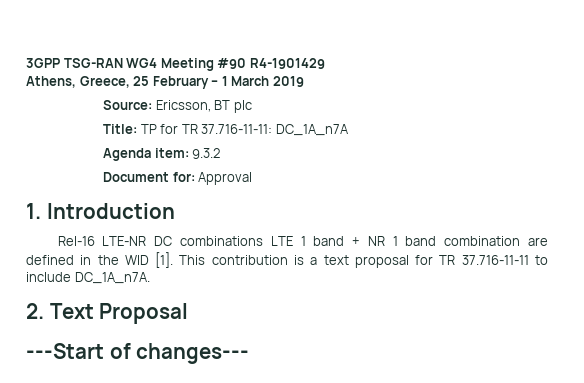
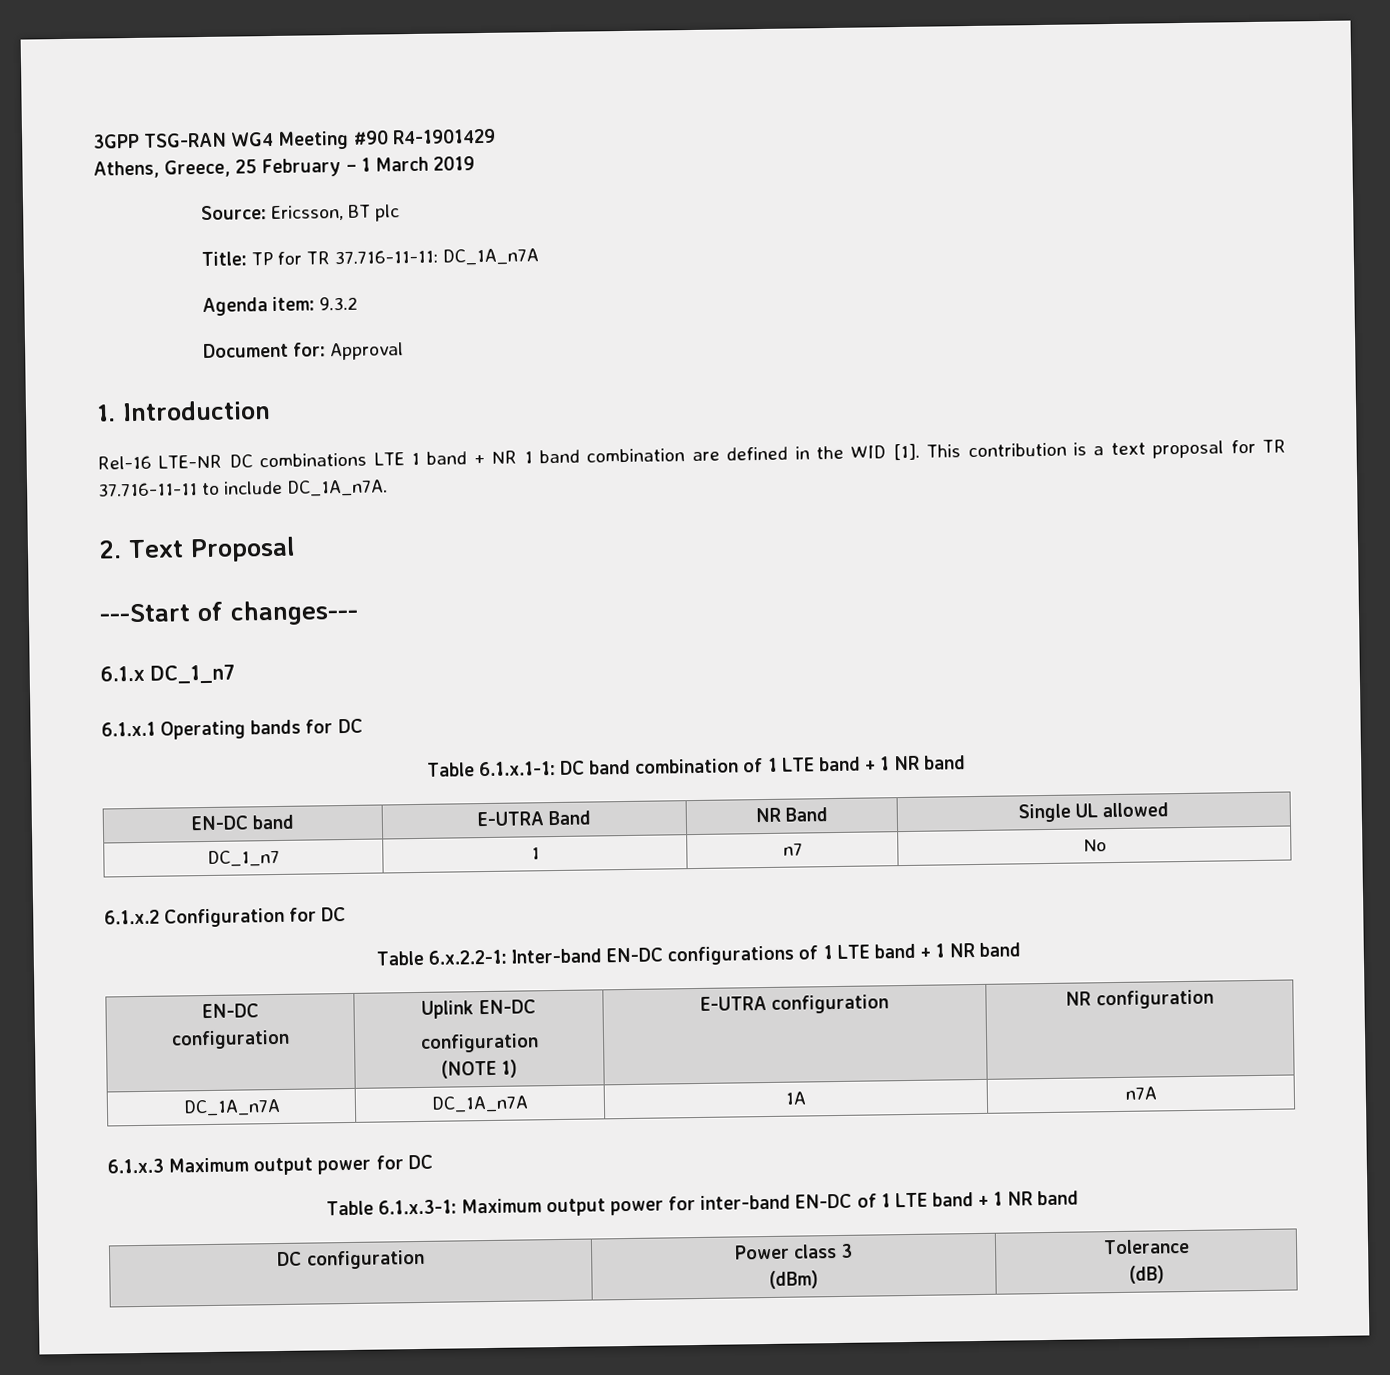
+ 6.1.x DC_1_n7
+ 6.1.x.1 Operating bands for DC
+ Table 6.1.x.1-1: DC band combination of 1 LTE band + 1 NR band
+ EN-DC band | E-UTRA Band | NR Band | Single UL allowed
+ DC_1_n7 | 1 | n7 | No
+ 6.1.x.2 Configuration for DC
+ Table 6.x.2.2-1: Inter-band EN-DC configurations of 1 LTE band + 1 NR band
+ EN-DC
+ configuration | Uplink EN-DC
+ configuration
+ (NOTE 1) | E-UTRA configuration | NR configuration
+ DC_1A_n7A | DC_1A_n7A | 1A | n7A
+ 6.1.x.3 Maximum output power for DC
+ Table 6.1.x.3-1: Maximum output power for inter-band EN-DC of 1 LTE band + 1 NR band
+ DC configuration | Power class 3
+ (dBm) | Tolerance
+ (dB)

